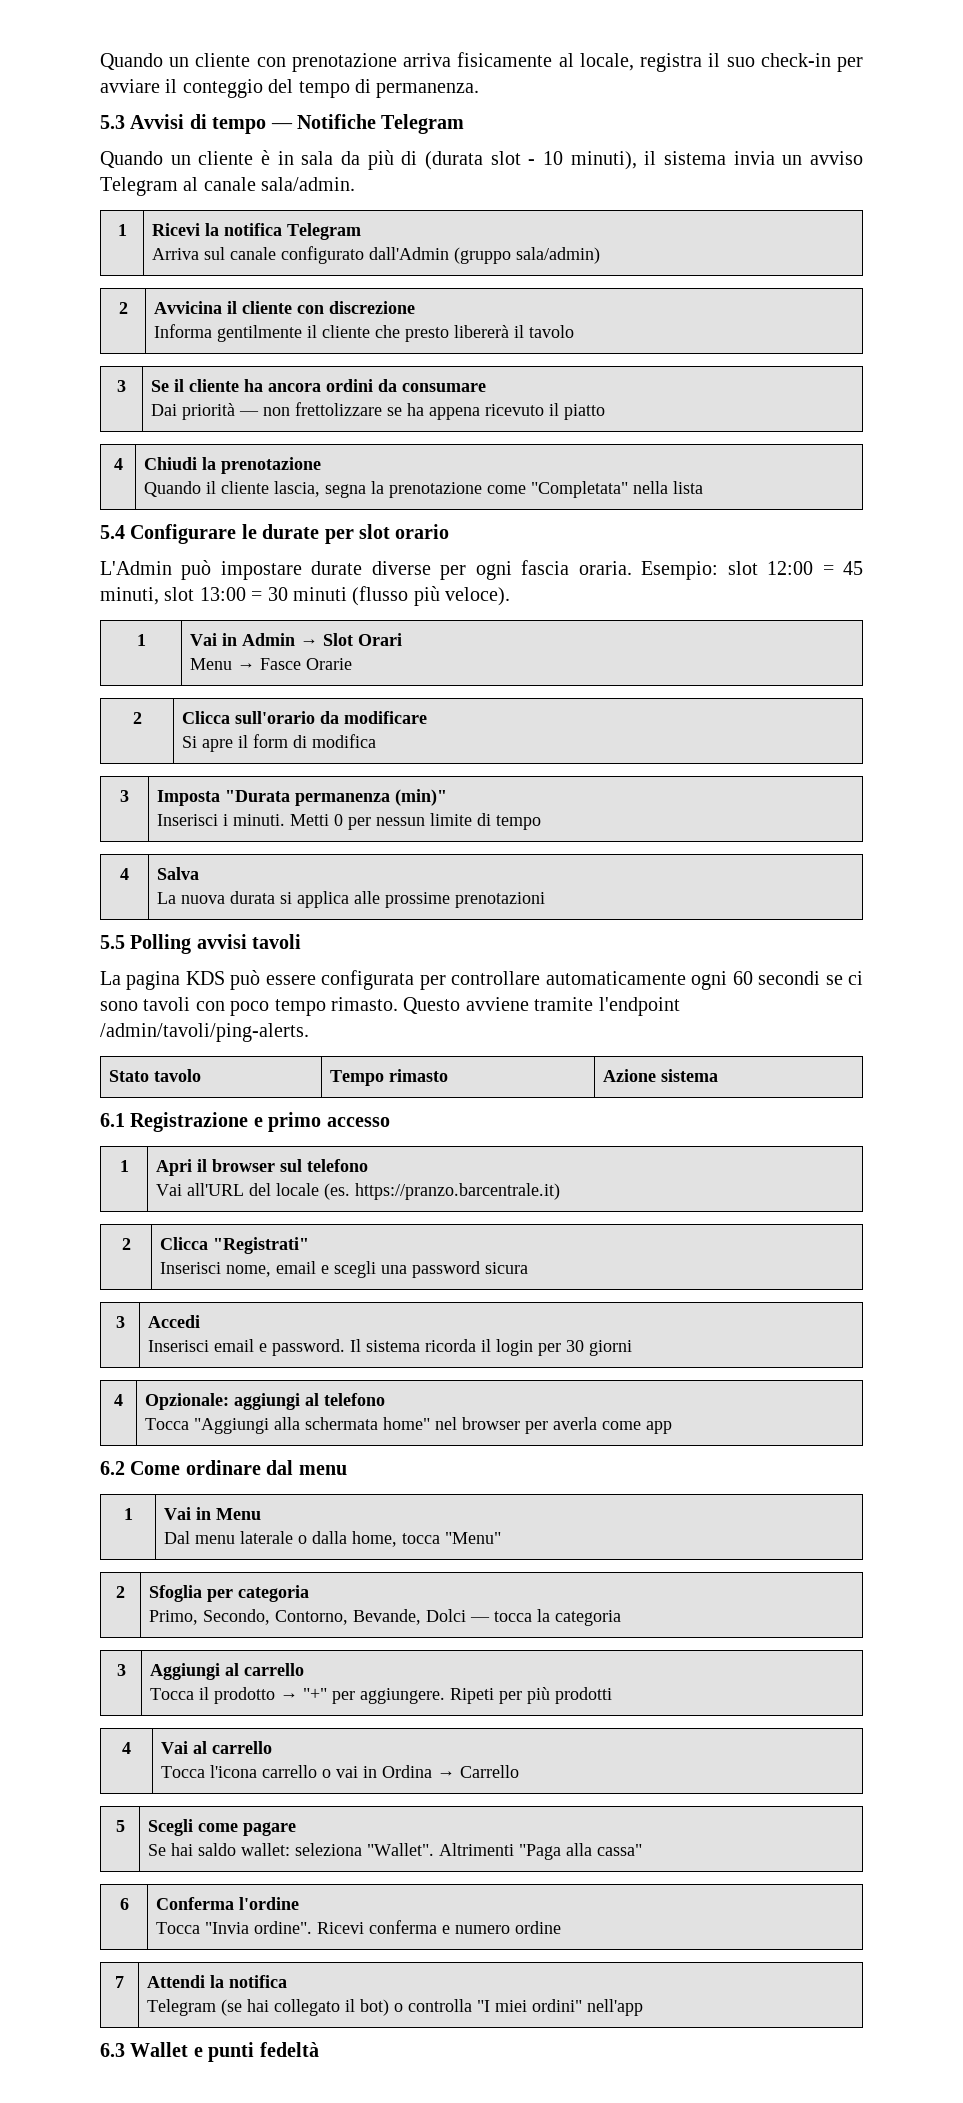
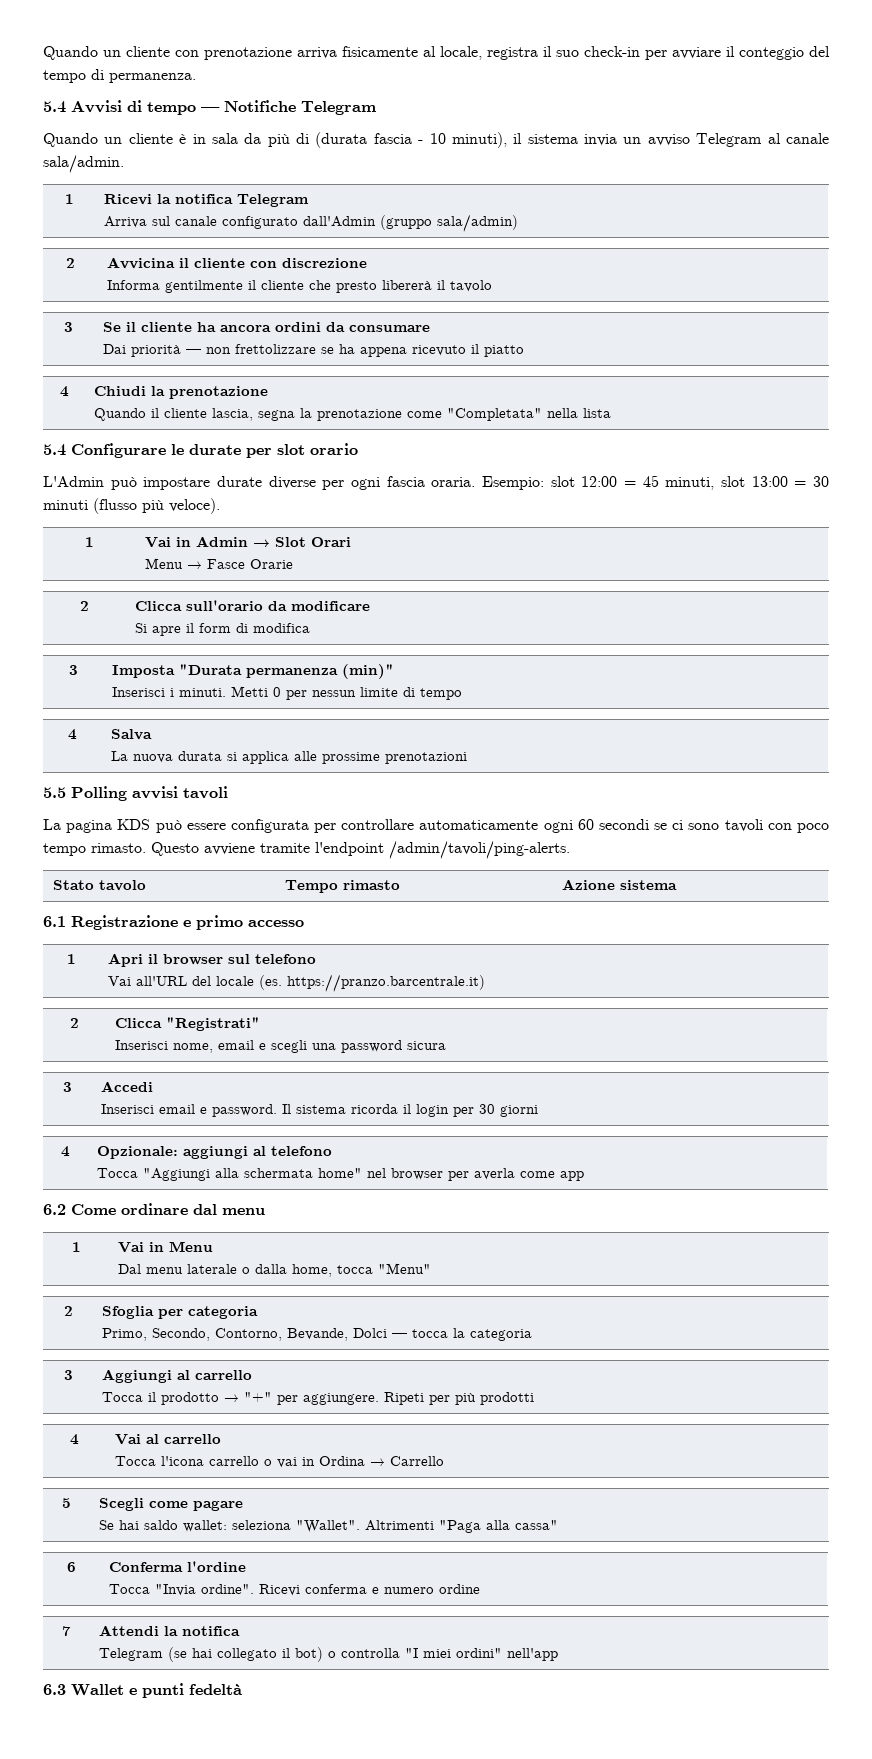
- 5.3 Avvisi di tempo — Notifiche Telegram
+ 5.4 Avvisi di tempo — Notifiche Telegram
- Quando un cliente è in sala da più di (durata slot - 10 minuti), il sistema invia un avviso Telegram al canale sala/admin.
+ Quando un cliente è in sala da più di (durata fascia - 10 minuti), il sistema invia un avviso Telegram al canale sala/admin.

